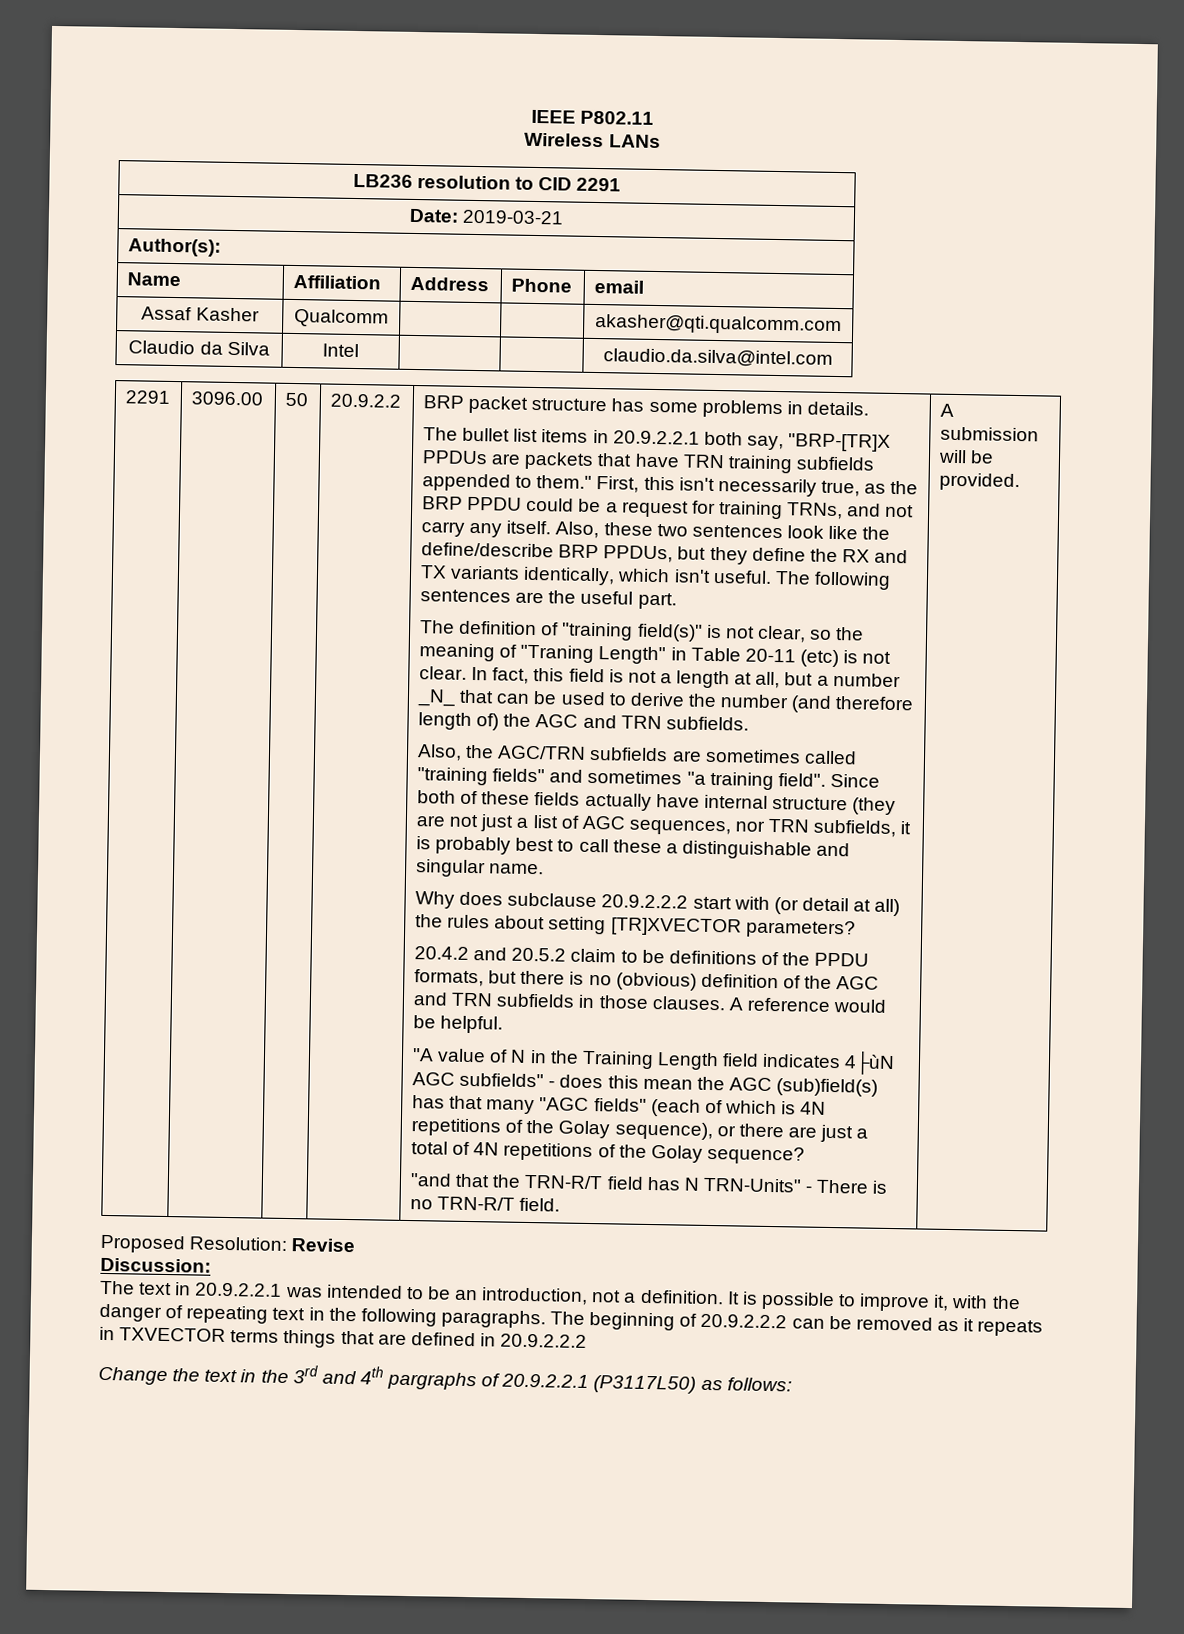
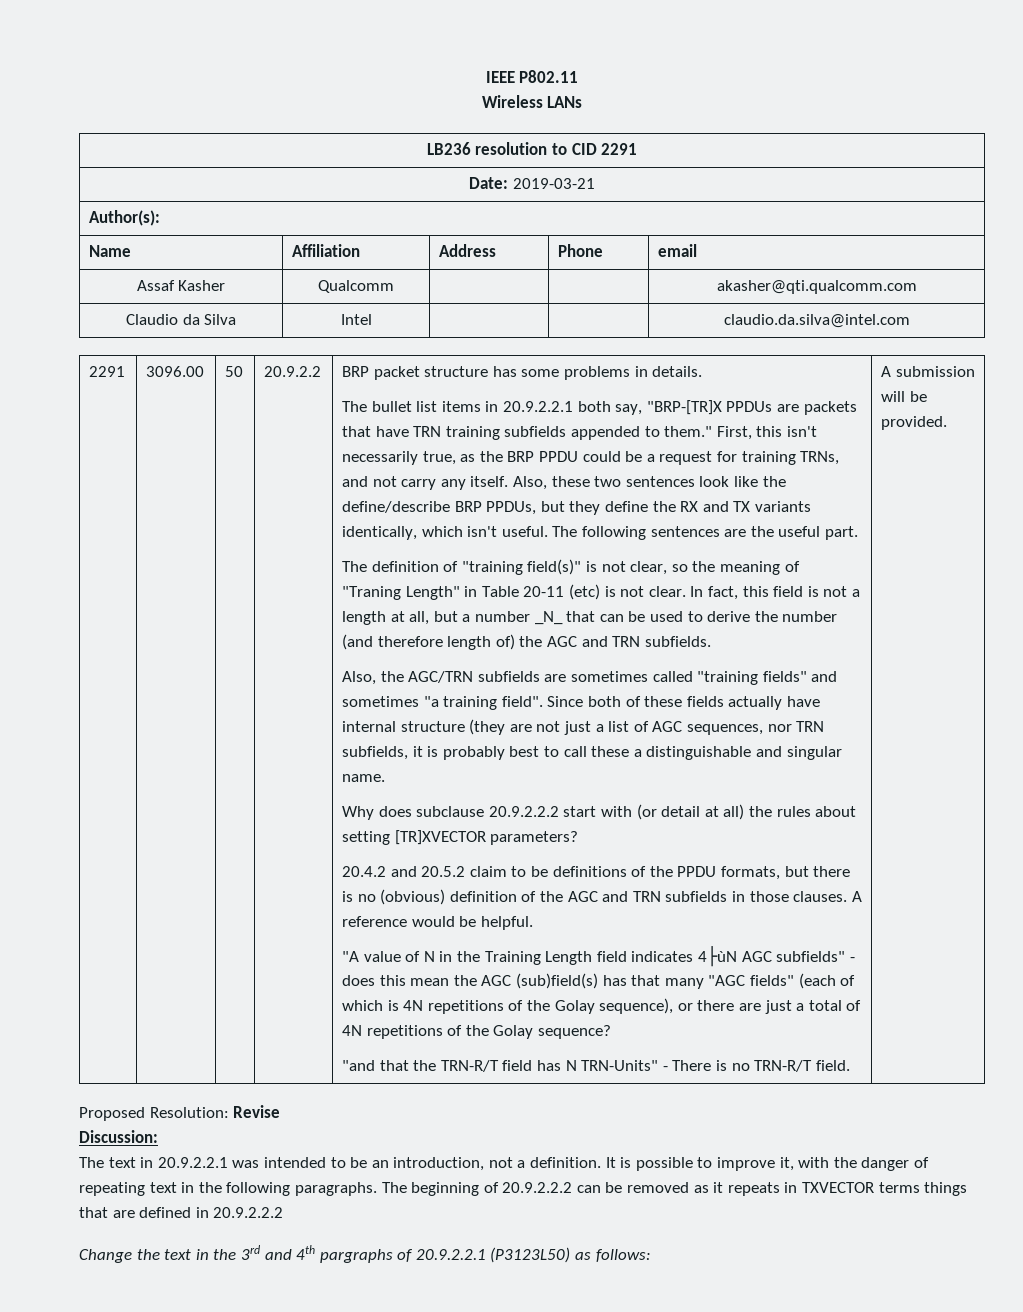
- Change the text in the 3rd and 4th pargraphs of 20.9.2.2.1 (P3117L50) as follows:
+ Change the text in the 3rd and 4th pargraphs of 20.9.2.2.1 (P3123L50) as follows:

